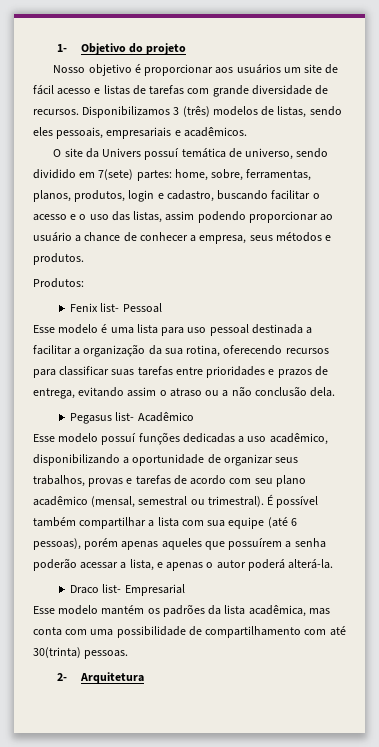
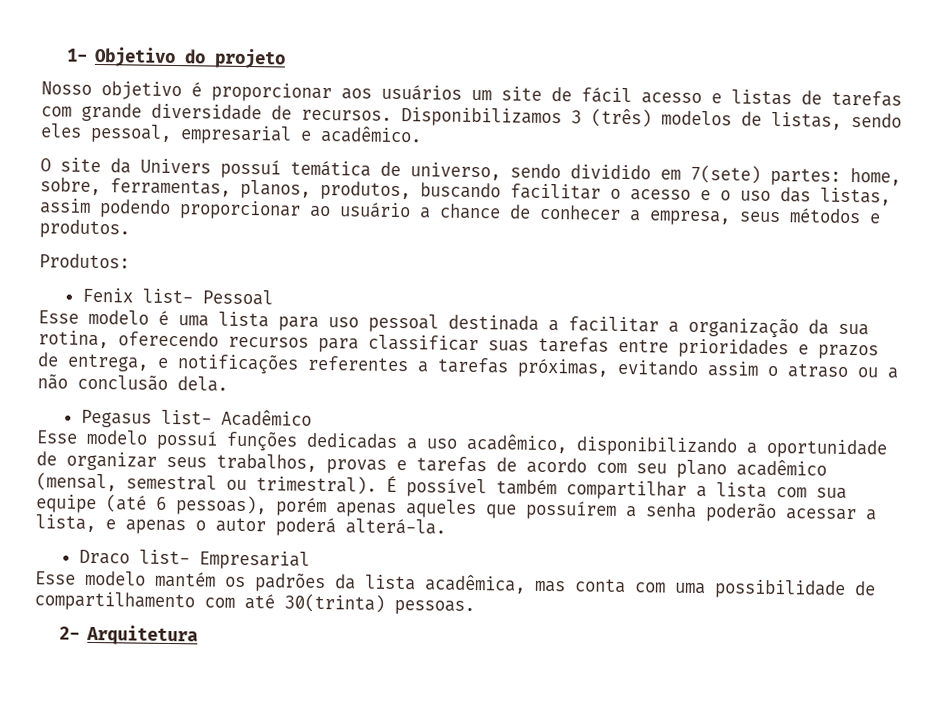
- Disponibilizamos 3 (três) modelos de listas, sendo eles pessoais, empresariais e acadêmicos.
+ Disponibilizamos 3 (três) modelos de listas, sendo eles pessoal, empresarial e acadêmico.
- O site da Univers possuí temática de universo, sendo dividido em 7(sete) partes: home, sobre, ferramentas, planos, produtos, login e cadastro, buscando facilitar o acesso e o uso das listas, assim podendo proporcionar ao usuário a chance de conhecer a empresa, seus métodos e produtos.
+ O site da Univers possuí temática de universo, sendo dividido em 7(sete) partes: home, sobre, ferramentas, planos, produtos, buscando facilitar o acesso e o uso das listas, assim podendo proporcionar ao usuário a chance de conhecer a empresa, seus métodos e produtos.
- Esse modelo é uma lista para uso pessoal destinada a facilitar a organização da sua rotina, oferecendo recursos para classificar suas tarefas entre prioridades e prazos de entrega, evitando assim o atraso ou a não conclusão dela.
+ Esse modelo é uma lista para uso pessoal destinada a facilitar a organização da sua rotina, oferecendo recursos para classificar suas tarefas entre prioridades e prazos de entrega, e notificações referentes a tarefas próximas, evitando assim o atraso ou a não conclusão dela.

